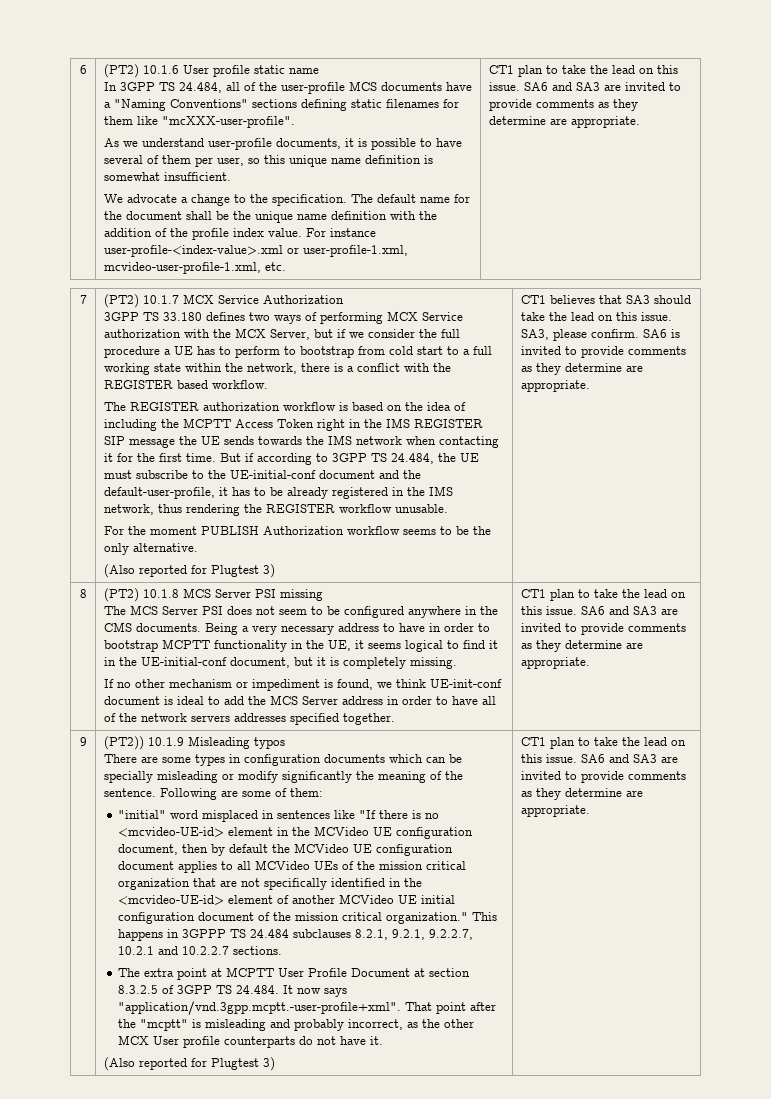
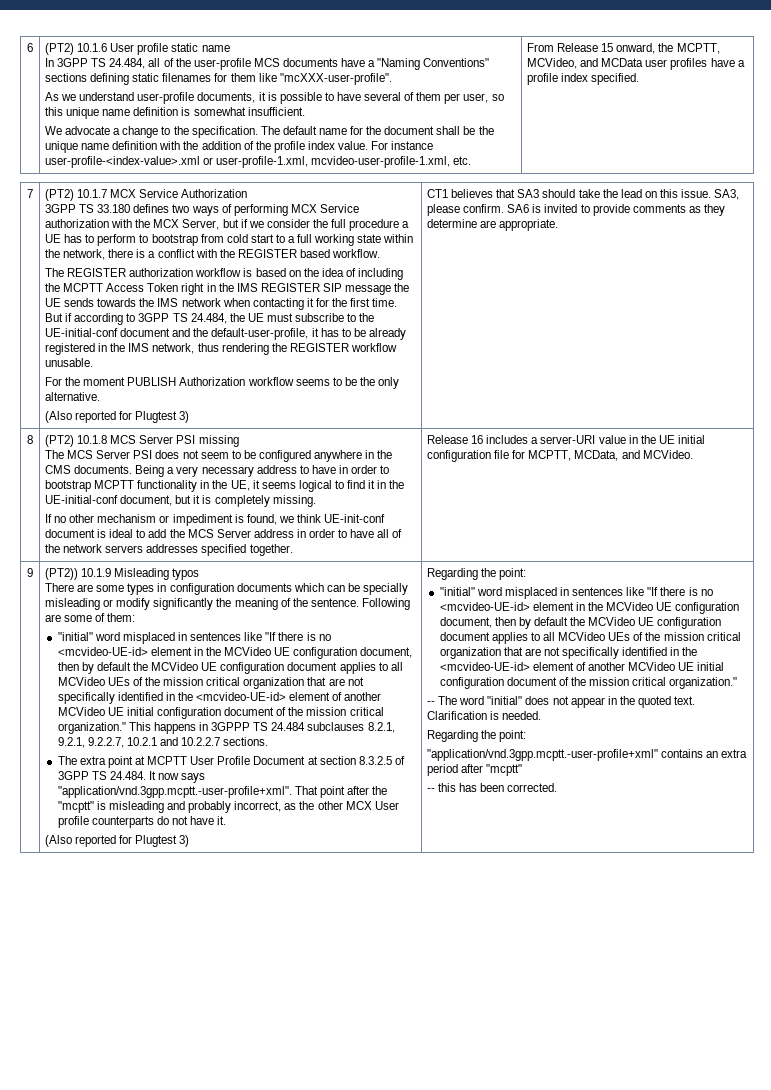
- For instance user-profile-<index-value>.xml or user-profile-1.xml, mcvideo-user-profile-1.xml, etc. | CT1 plan to take the lead on this issue. SA6 and SA3 are invited to provide comments as they determine are appropriate.
+ For instance user-profile-<index-value>.xml or user-profile-1.xml, mcvideo-user-profile-1.xml, etc. | From Release 15 onward, the MCPTT, MCVideo, and MCData user profiles have a profile index specified.
- If no other mechanism or impediment is found, we think UE-init-conf document is ideal to add the MCS Server address in order to have all of the network servers addresses specified together. | CT1 plan to take the lead on this issue. SA6 and SA3 are invited to provide comments as they determine are appropriate.
+ If no other mechanism or impediment is found, we think UE-init-conf document is ideal to add the MCS Server address in order to have all of the network servers addresses specified together. | Release 16 includes a server-URI value in the UE initial configuration file for MCPTT, MCData, and MCVideo.
- (Also reported for Plugtest 3) | CT1 plan to take the lead on this issue. SA6 and SA3 are invited to provide comments as they determine are appropriate.
+ (Also reported for Plugtest 3) | Regarding the point:
+ "initial" word misplaced in sentences like "If there is no <mcvideo-UE-id> element in the MCVideo UE configuration document, then by default the MCVideo UE configuration document applies to all MCVideo UEs of the mission critical organization that are not specifically identified in the <mcvideo-UE-id> element of another MCVideo UE initial configuration document of the mission critical organization."
+ -- The word "initial" does not appear in the quoted text. Clarification is needed.
+ Regarding the point:
+ "application/vnd.3gpp.mcptt.-user-profile+xml" contains an extra period after "mcptt"
+ -- this has been corrected.

